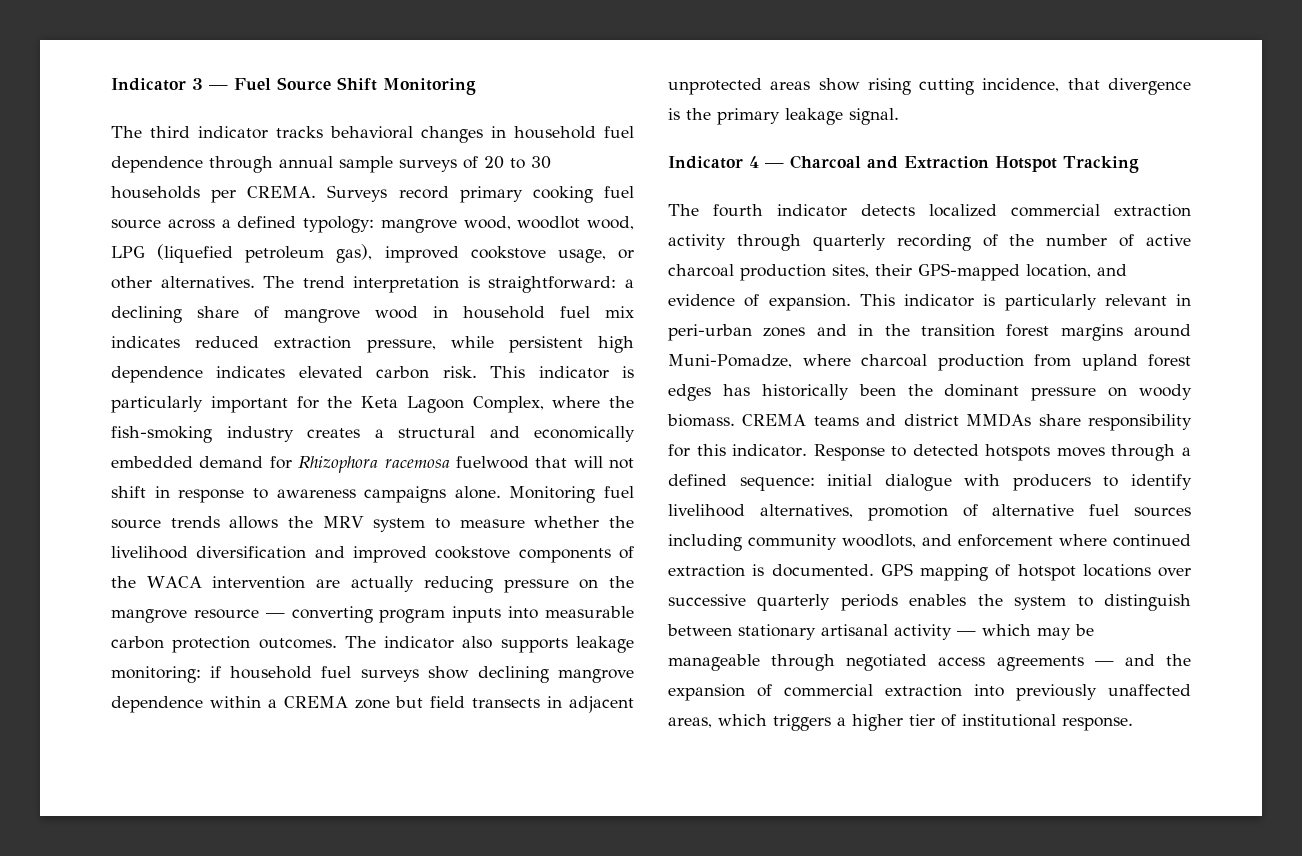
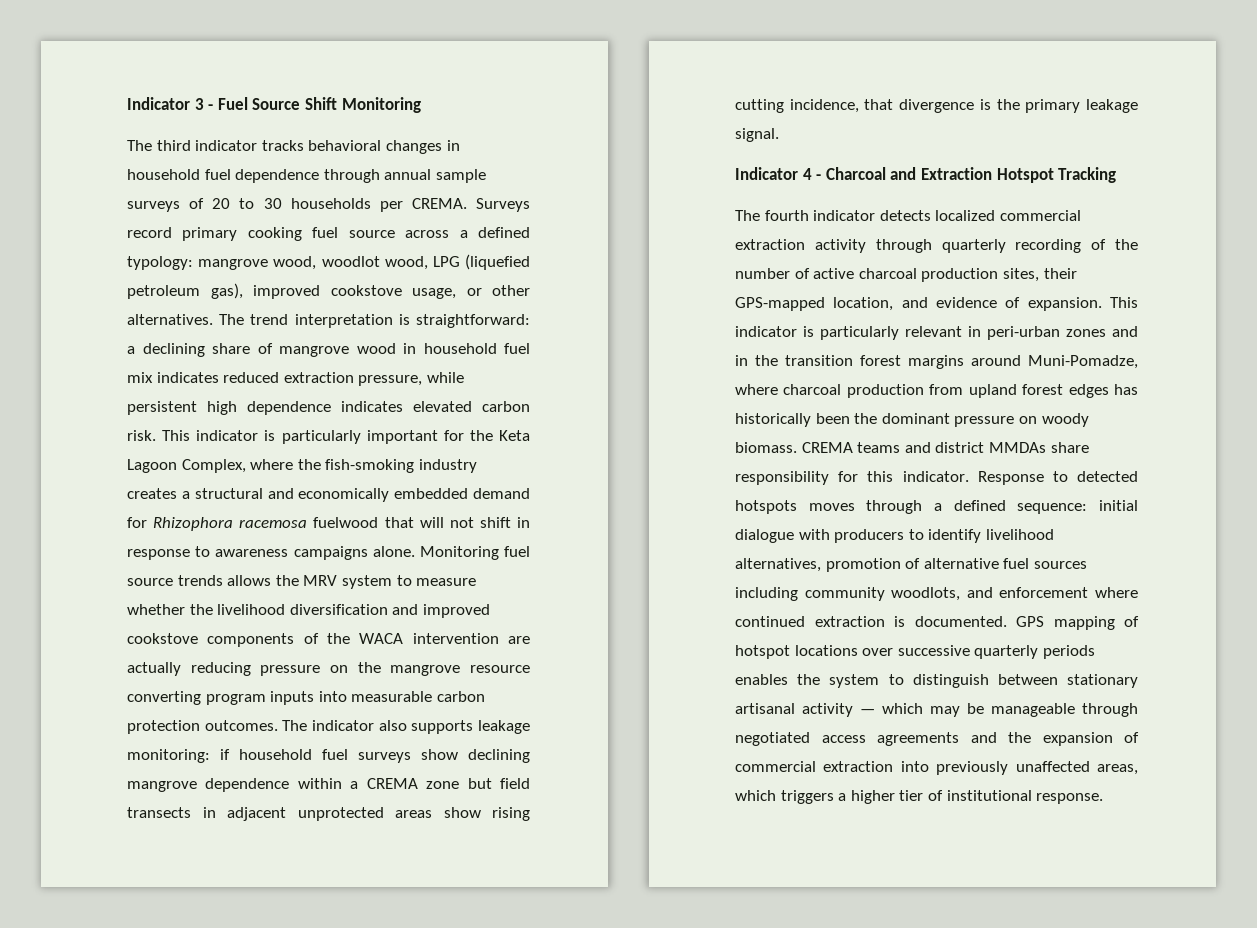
- Indicator 3 — Fuel Source Shift Monitoring
+ Indicator 3 - Fuel Source Shift Monitoring
- Monitoring fuel source trends allows the MRV system to measure whether the livelihood diversification and improved cookstove components of the WACA intervention are actually reducing pressure on the mangrove resource — converting program inputs into measurable carbon protection outcomes.
+ Monitoring fuel source trends allows the MRV system to measure whether the livelihood diversification and improved cookstove components of the WACA intervention are actually reducing pressure on the mangrove resource converting program inputs into measurable carbon protection outcomes.
- Indicator 4 — Charcoal and Extraction Hotspot Tracking
+ Indicator 4 - Charcoal and Extraction Hotspot Tracking
- GPS mapping of hotspot locations over successive quarterly periods enables the system to distinguish between stationary artisanal activity — which may be manageable through negotiated access agreements — and the expansion of commercial extraction into previously unaffected areas, which triggers a higher tier of institutional response.
+ GPS mapping of hotspot locations over successive quarterly periods enables the system to distinguish between stationary artisanal activity — which may be manageable through negotiated access agreements and the expansion of commercial extraction into previously unaffected areas, which triggers a higher tier of institutional response.

